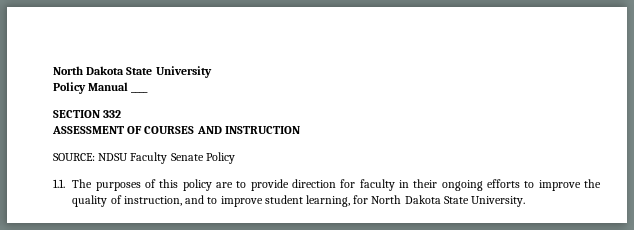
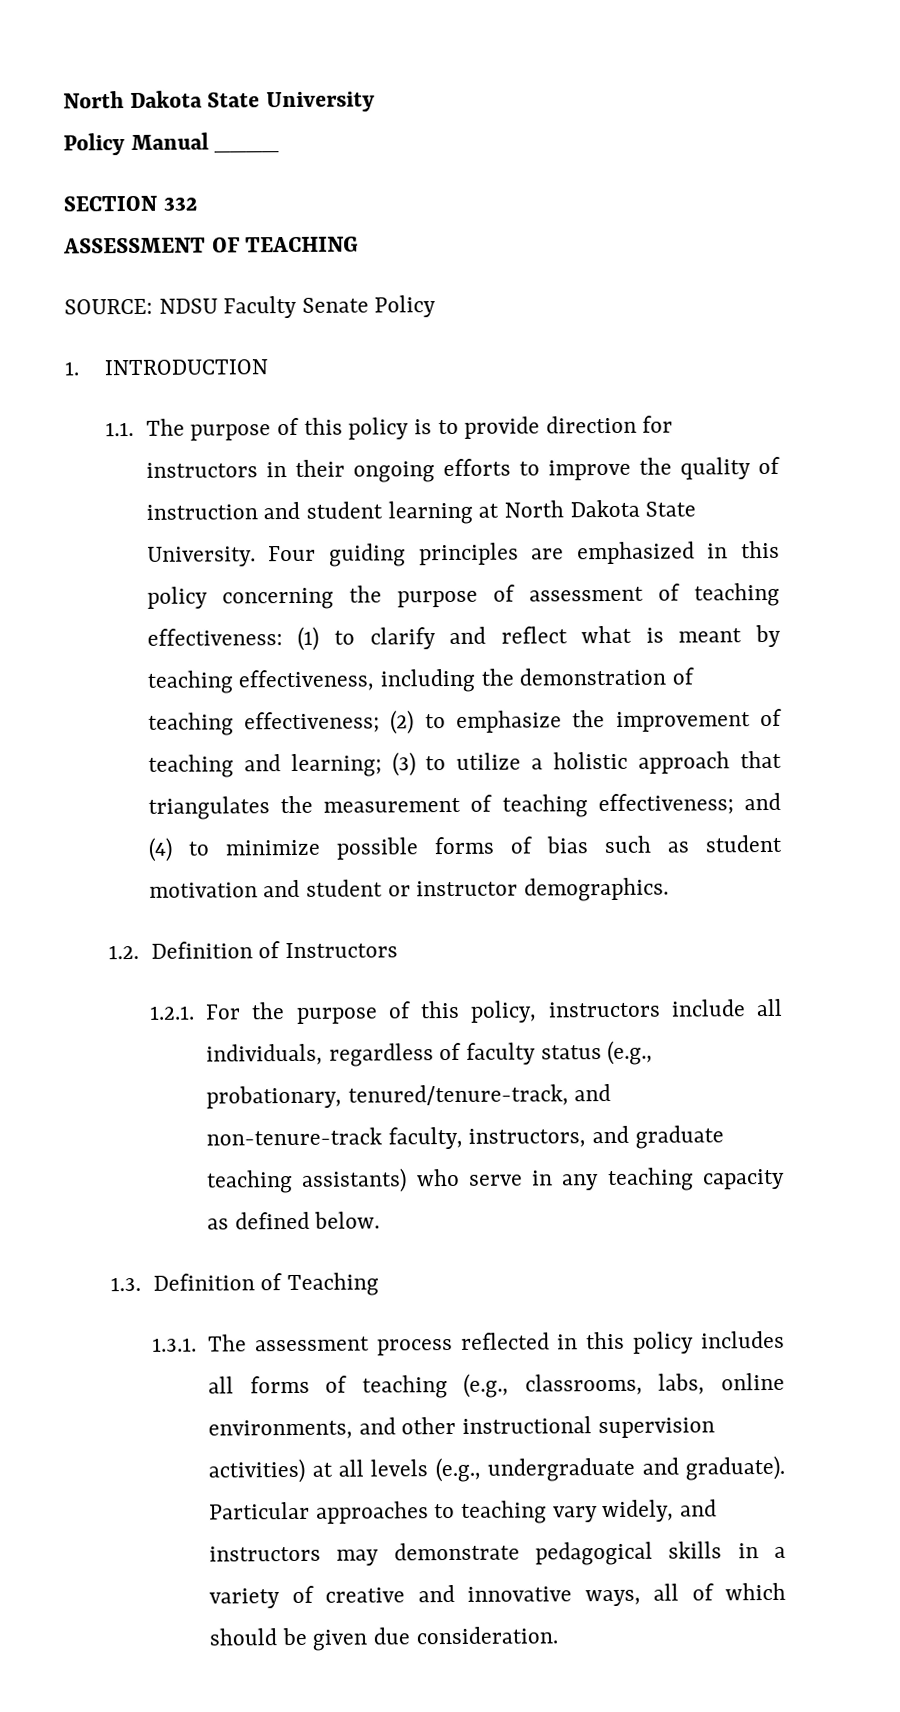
- ASSESSMENT OF COURSES AND INSTRUCTION
+ ASSESSMENT OF TEACHING
- 1.1. The purposes of this policy are to provide direction for faculty in their ongoing efforts to improve the quality of instruction, and to improve student learning, for North Dakota State University.
+ 1. INTRODUCTION
+ 1.1. The purpose of this policy is to provide direction for instructors in their ongoing efforts to improve the quality of instruction and student learning at North Dakota State University. Four guiding principles are emphasized in this policy concerning the purpose of assessment of teaching effectiveness: (1) to clarify and reflect what is meant by teaching effectiveness, including the demonstration of teaching effectiveness; (2) to emphasize the improvement of teaching and learning; (3) to utilize a holistic approach that triangulates the measurement of teaching effectiveness; and (4) to minimize possible forms of bias such as student motivation and student or instructor demographics.
+ 1.2. Definition of Instructors
+ 1.2.1. For the purpose of this policy, instructors include all individuals, regardless of faculty status (e.g., probationary, tenured/tenure-track, and non-tenure-track faculty, instructors, and graduate teaching assistants) who serve in any teaching capacity as defined below.
+ 1.3. Definition of Teaching
+ 1.3.1. The assessment process reflected in this policy includes all forms of teaching (e.g., classrooms, labs, online environments, and other instructional supervision activities) at all levels (e.g., undergraduate and graduate). Particular approaches to teaching vary widely, and instructors may demonstrate pedagogical skills in a variety of creative and innovative ways, all of which should be given due consideration.

